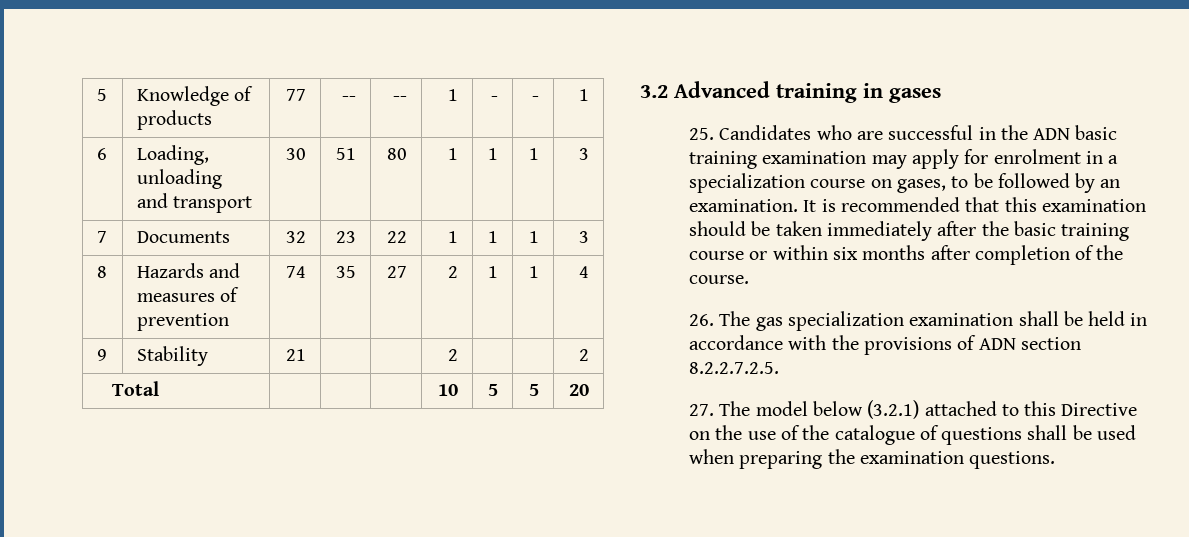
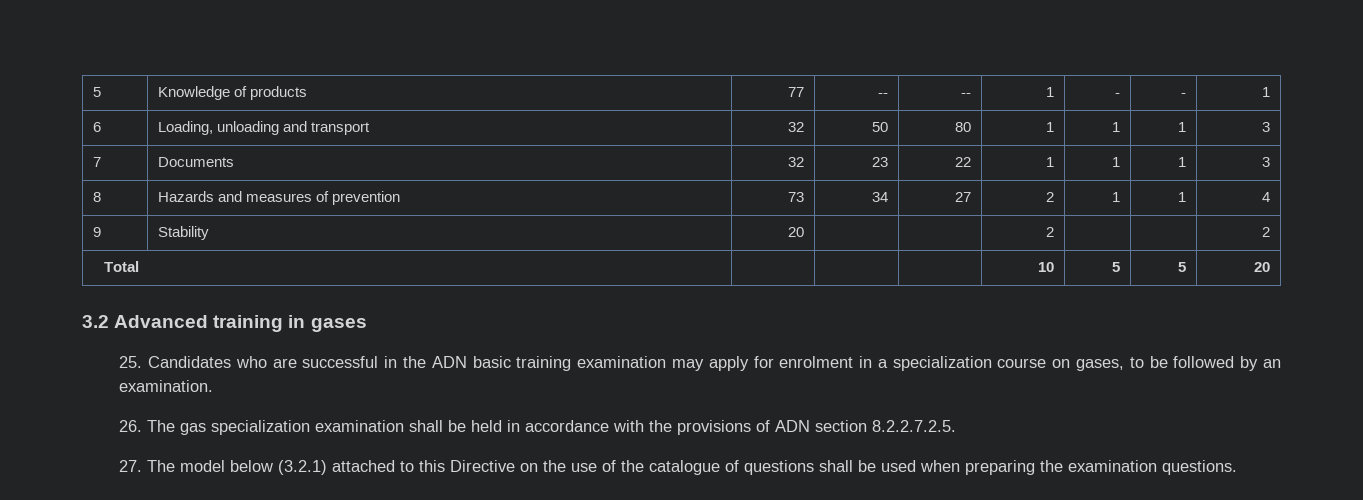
- 6 | Loading, unloading and transport | 30 | 51 | 80 | 1 | 1 | 1 | 3
+ 6 | Loading, unloading and transport | 32 | 50 | 80 | 1 | 1 | 1 | 3
- 8 | Hazards and measures of prevention | 74 | 35 | 27 | 2 | 1 | 1 | 4
+ 8 | Hazards and measures of prevention | 73 | 34 | 27 | 2 | 1 | 1 | 4
- 9 | Stability | 21 | | | 2 | | | 2
+ 9 | Stability | 20 | | | 2 | | | 2
- It is recommended that this examination should be taken immediately after the basic training course or within six months after completion of the course.

